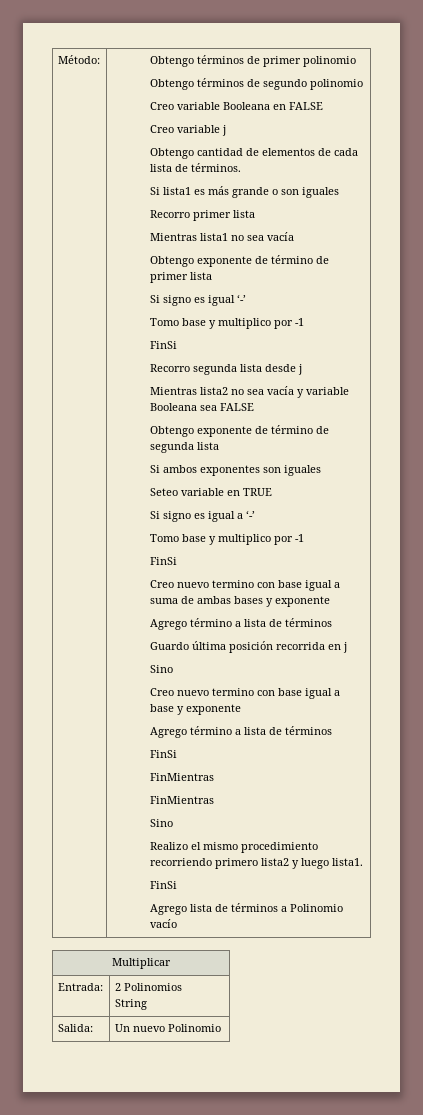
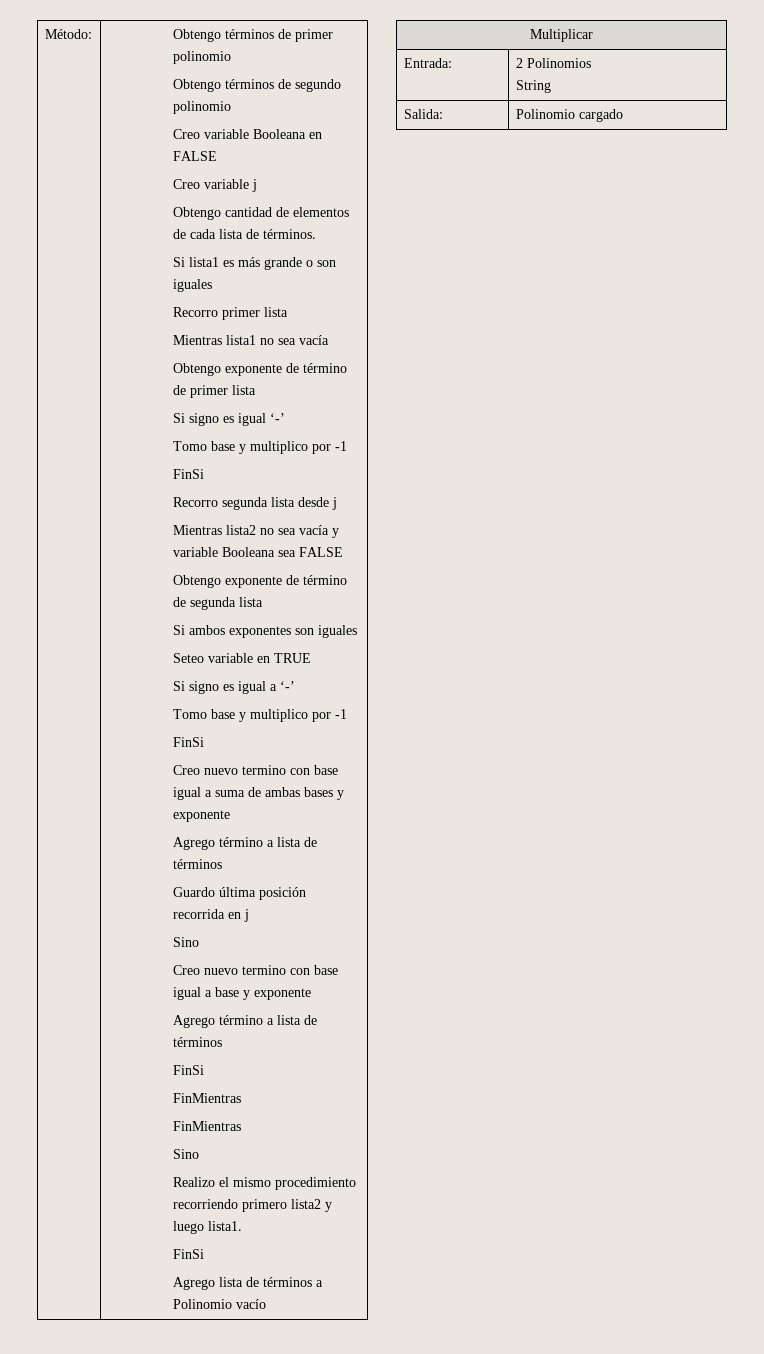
- Salida: | Un nuevo Polinomio
+ Salida: | Polinomio cargado

